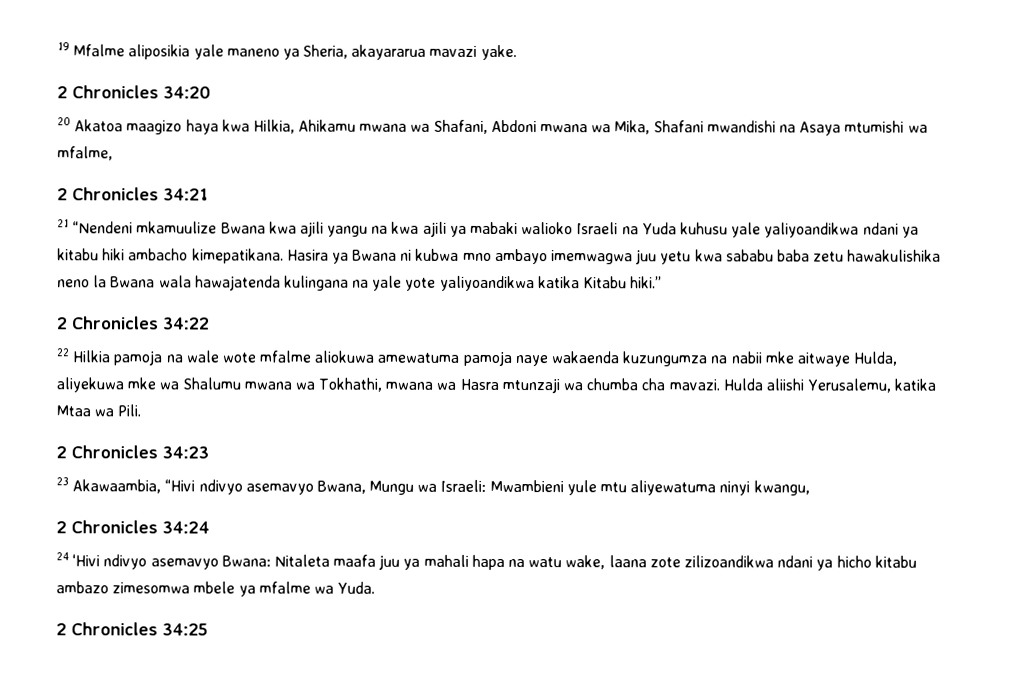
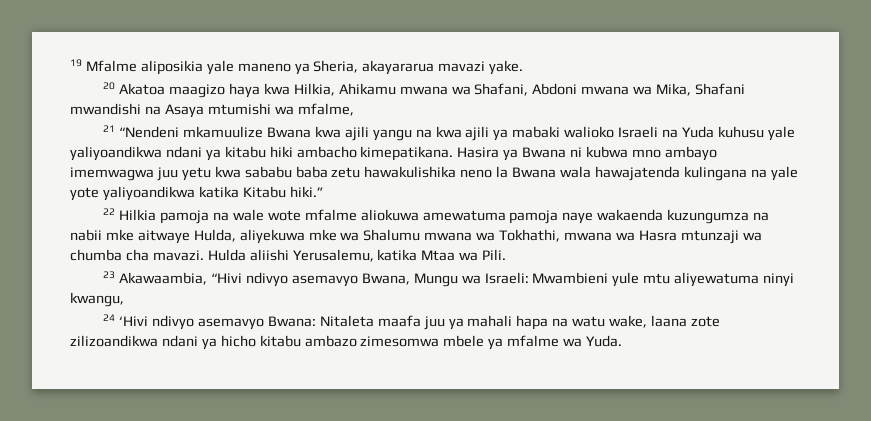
- 2 Chronicles 34:20
- 2 Chronicles 34:21
- 2 Chronicles 34:22
- 2 Chronicles 34:23
- 2 Chronicles 34:24
- 2 Chronicles 34:25

